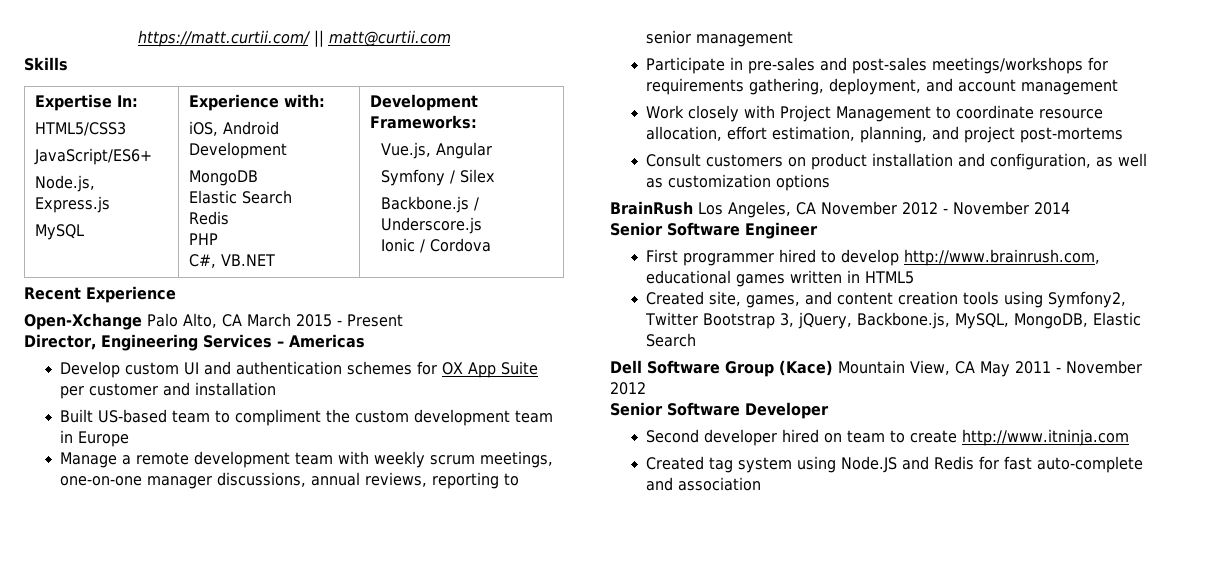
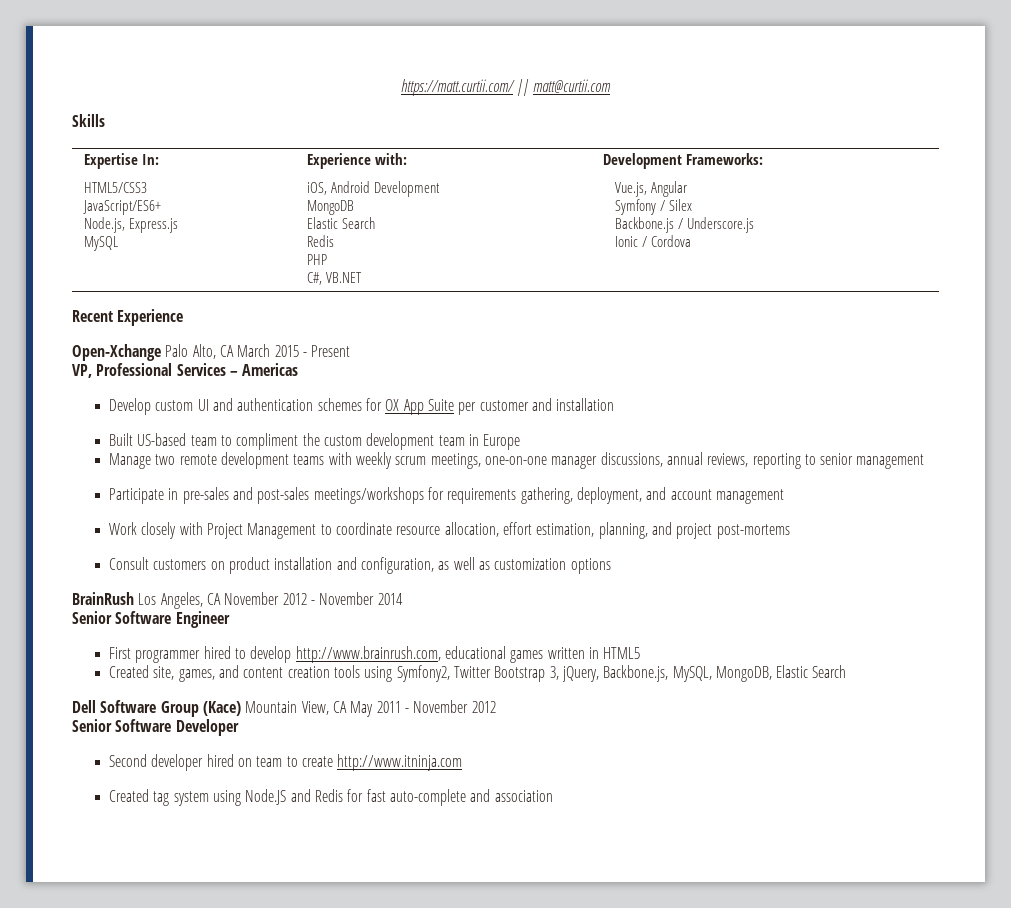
- Director, Engineering Services – Americas
+ VP, Professional Services – Americas
- Manage a remote development team with weekly scrum meetings, one-on-one manager discussions, annual reviews, reporting to senior management
+ Manage two remote development teams with weekly scrum meetings, one-on-one manager discussions, annual reviews, reporting to senior management

